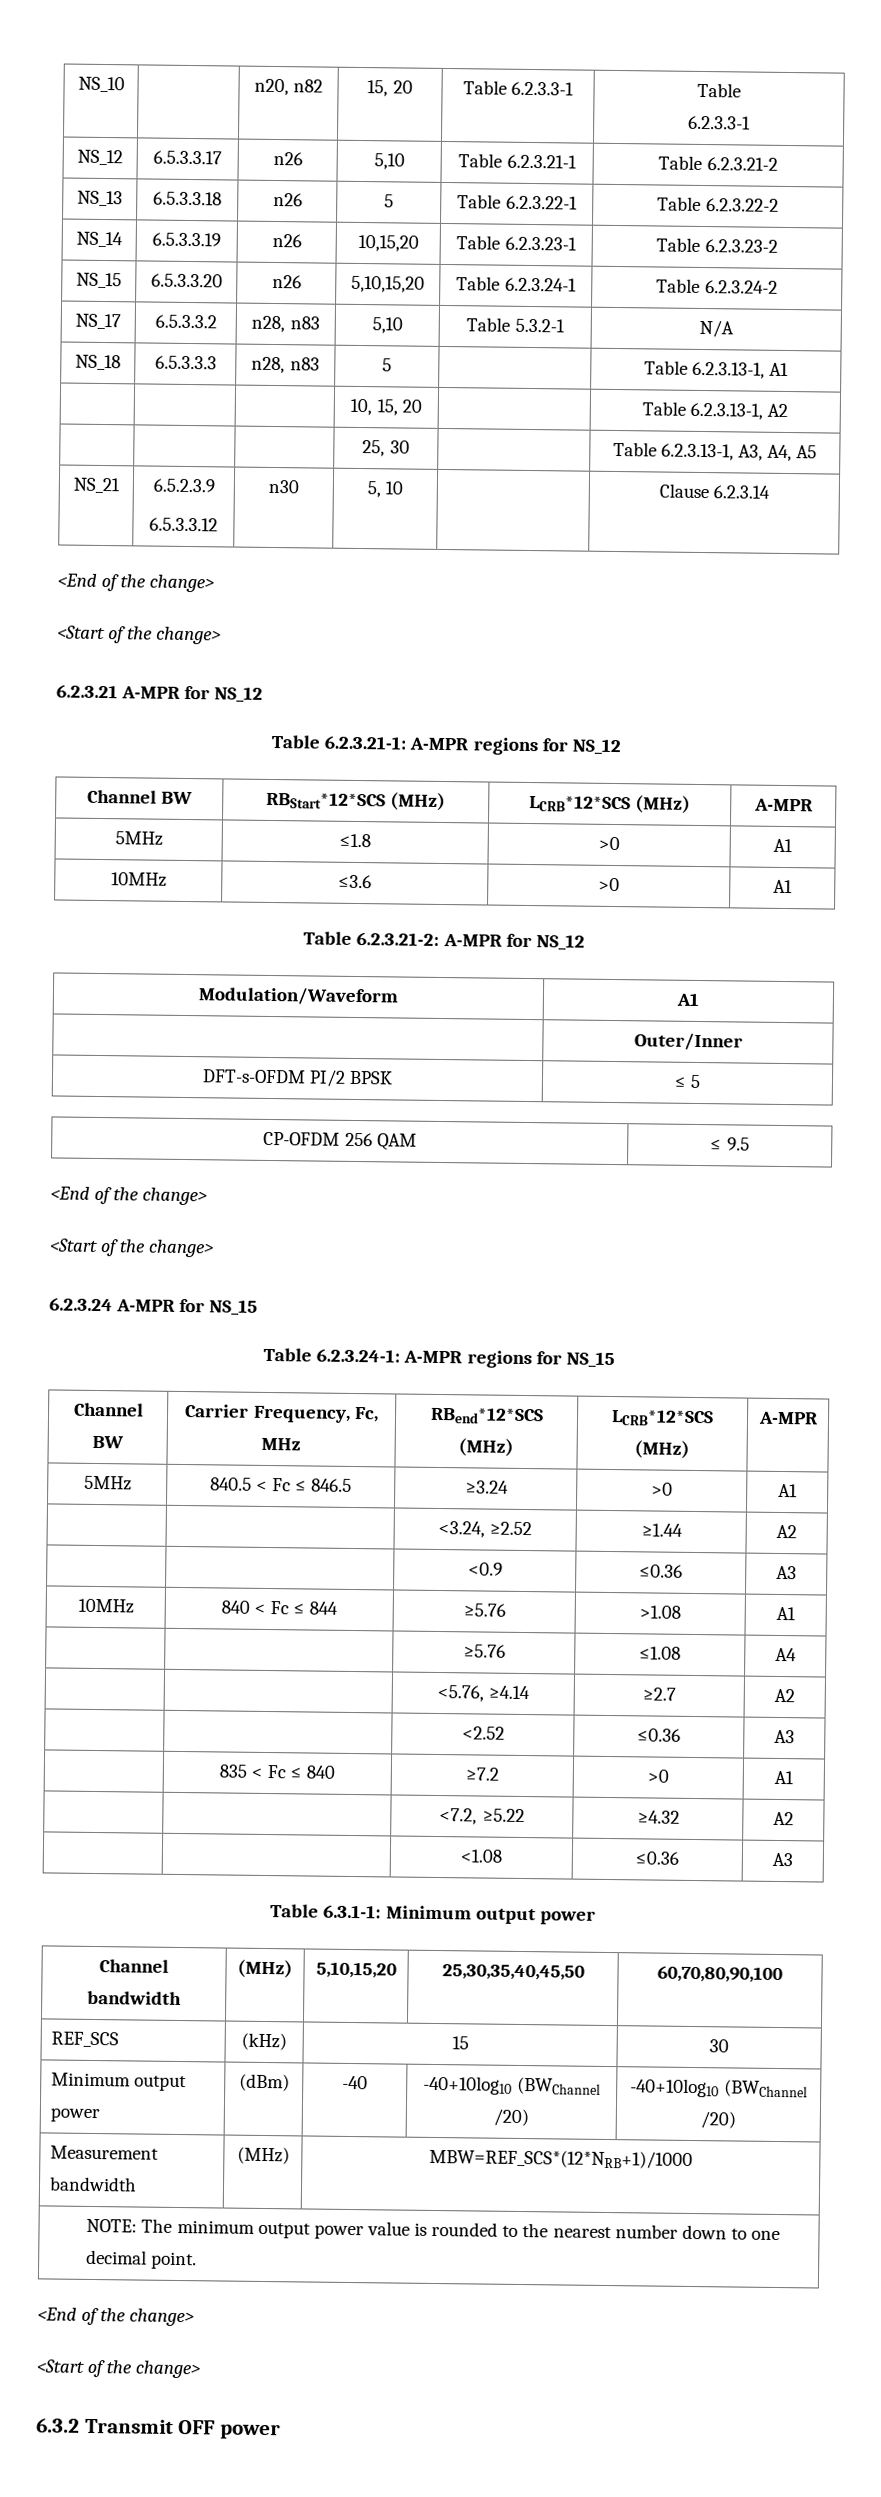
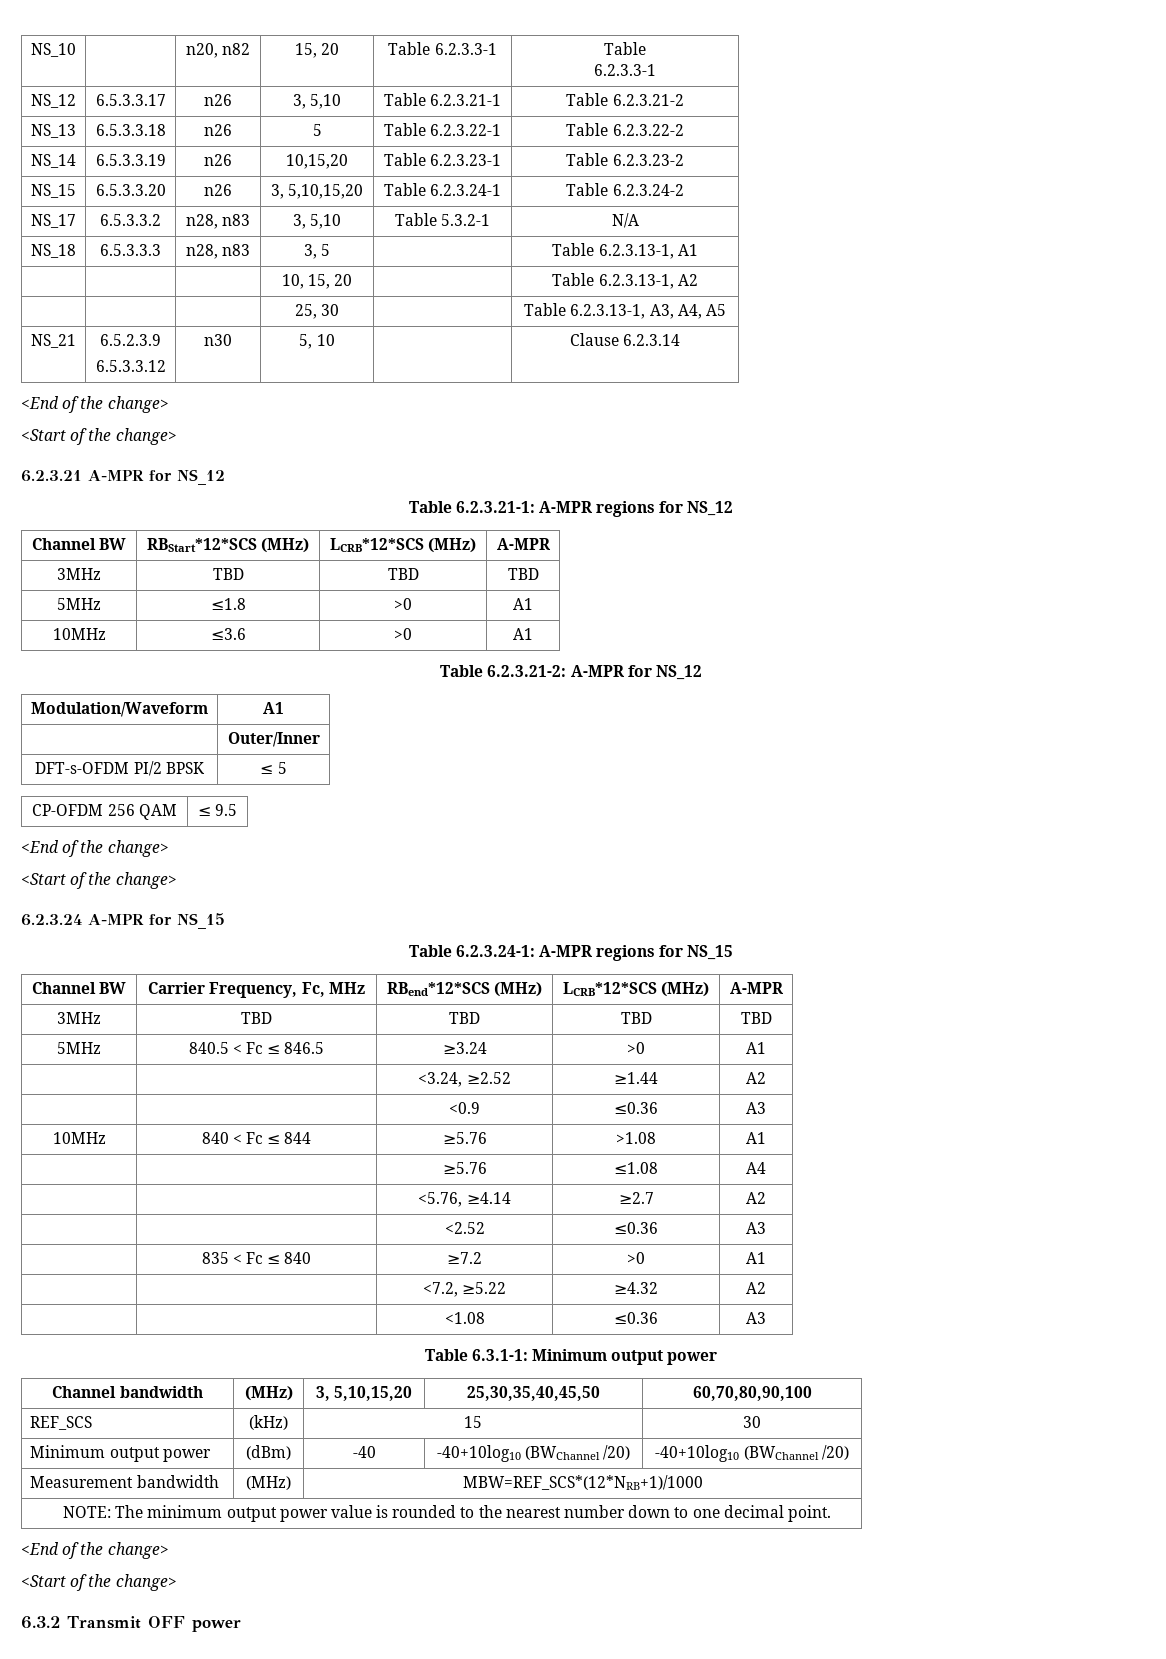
- NS_12 | 6.5.3.3.17 | n26 | 5,10 | Table 6.2.3.21-1 | Table 6.2.3.21-2
+ NS_12 | 6.5.3.3.17 | n26 | 3, 5,10 | Table 6.2.3.21-1 | Table 6.2.3.21-2
- NS_15 | 6.5.3.3.20 | n26 | 5,10,15,20 | Table 6.2.3.24-1 | Table 6.2.3.24-2
+ NS_15 | 6.5.3.3.20 | n26 | 3, 5,10,15,20 | Table 6.2.3.24-1 | Table 6.2.3.24-2
- NS_17 | 6.5.3.3.2 | n28, n83 | 5,10 | Table 5.3.2-1 | N/A
+ NS_17 | 6.5.3.3.2 | n28, n83 | 3, 5,10 | Table 5.3.2-1 | N/A
- NS_18 | 6.5.3.3.3 | n28, n83 | 5 | | Table 6.2.3.13-1, A1
+ NS_18 | 6.5.3.3.3 | n28, n83 | 3, 5 | | Table 6.2.3.13-1, A1
  Channel BW | RBStart*12*SCS (MHz) | LCRB*12*SCS (MHz) | A-MPR
+ 3MHz | TBD | TBD | TBD
+ 3MHz | TBD | TBD | TBD | TBD
- Channel bandwidth | (MHz) | 5,10,15,20 | 25,30,35,40,45,50 | 60,70,80,90,100
+ Channel bandwidth | (MHz) | 3, 5,10,15,20 | 25,30,35,40,45,50 | 60,70,80,90,100

